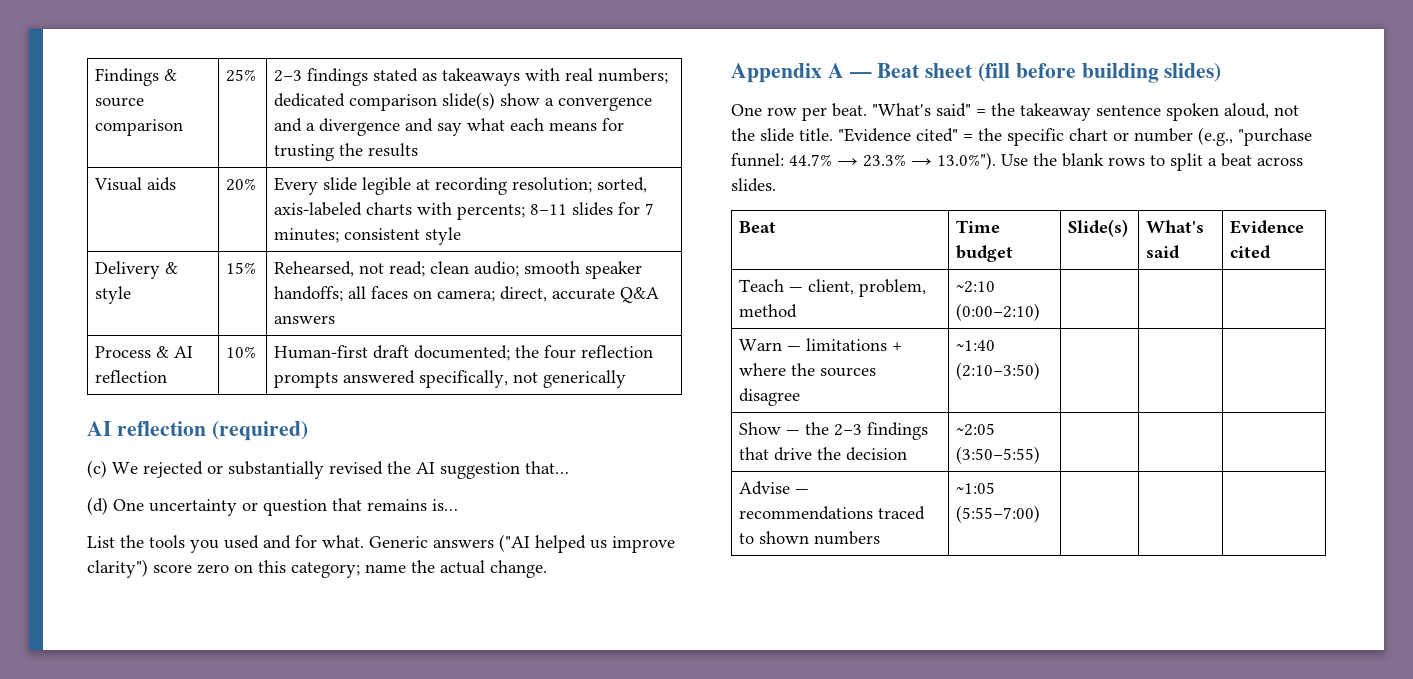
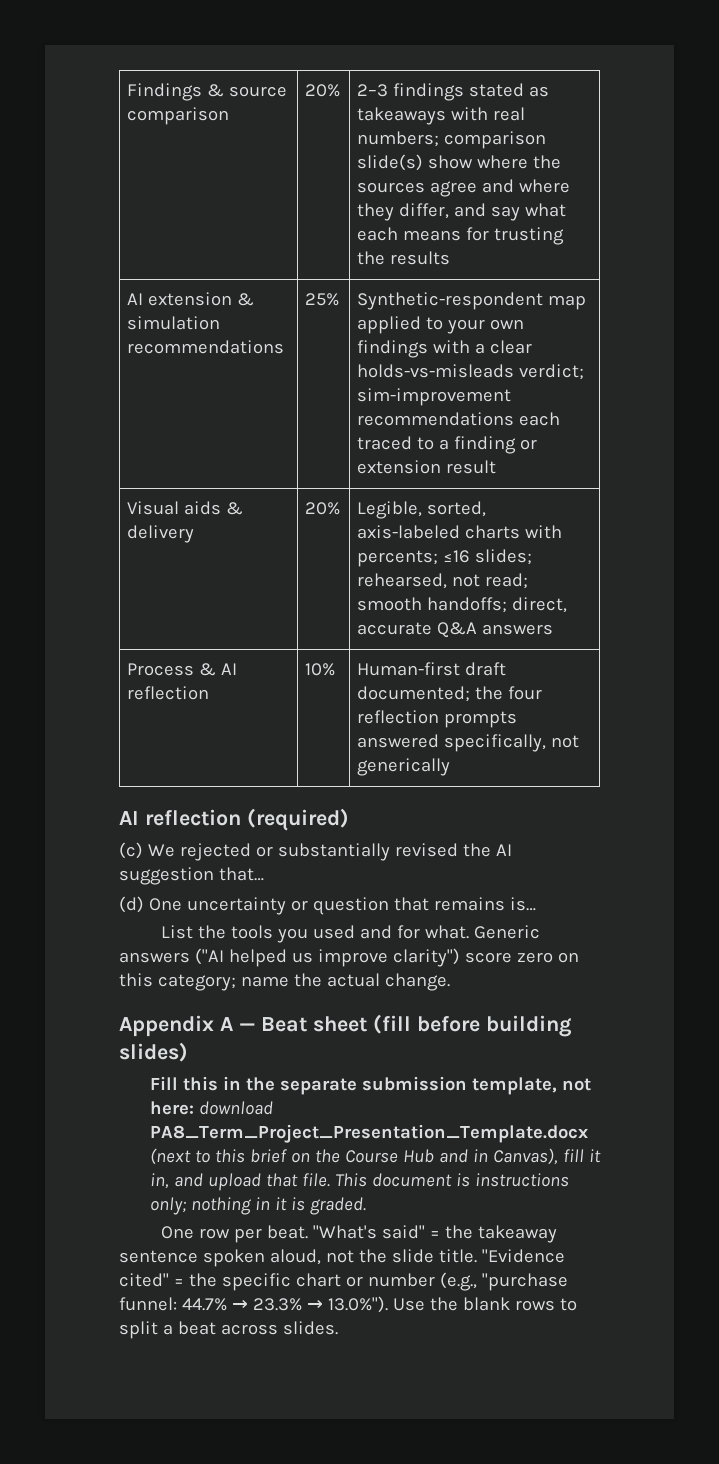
- Findings & source comparison | 25% | 2–3 findings stated as takeaways with real numbers; dedicated comparison slide(s) show a convergence and a divergence and say what each means for trusting the results
+ Findings & source comparison | 20% | 2–3 findings stated as takeaways with real numbers; comparison slide(s) show where the sources agree and where they differ, and say what each means for trusting the results
+ AI extension & simulation recommendations | 25% | Synthetic-respondent map applied to your own findings with a clear holds-vs-misleads verdict; sim-improvement recommendations each traced to a finding or extension result
- Visual aids | 20% | Every slide legible at recording resolution; sorted, axis-labeled charts with percents; 8–11 slides for 7 minutes; consistent style
- Delivery & style | 15% | Rehearsed, not read; clean audio; smooth speaker handoffs; all faces on camera; direct, accurate Q&A answers
+ Visual aids & delivery | 20% | Legible, sorted, axis-labeled charts with percents; ≤16 slides; rehearsed, not read; smooth handoffs; direct, accurate Q&A answers
+ Fill this in the separate submission template, not here: download PA8_Term_Project_Presentation_Template.docx (next to this brief on the Course Hub and in Canvas), fill it in, and upload that file. This document is instructions only; nothing in it is graded.
- Beat | Time budget | Slide(s) | What's said | Evidence cited
- Teach — client, problem, method | ~2:10 (0:00–2:10) | | |
- Warn — limitations + where the sources disagree | ~1:40 (2:10–3:50) | | |
- Show — the 2–3 findings that drive the decision | ~2:05 (3:50–5:55) | | |
- Advise — recommendations traced to shown numbers | ~1:05 (5:55–7:00) | | |

